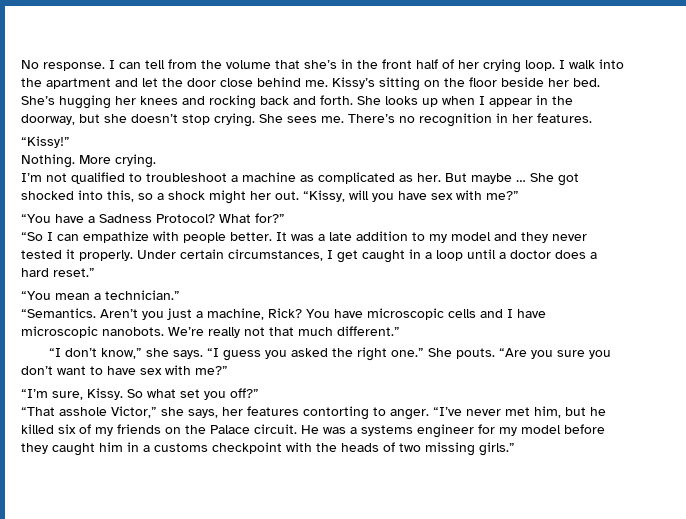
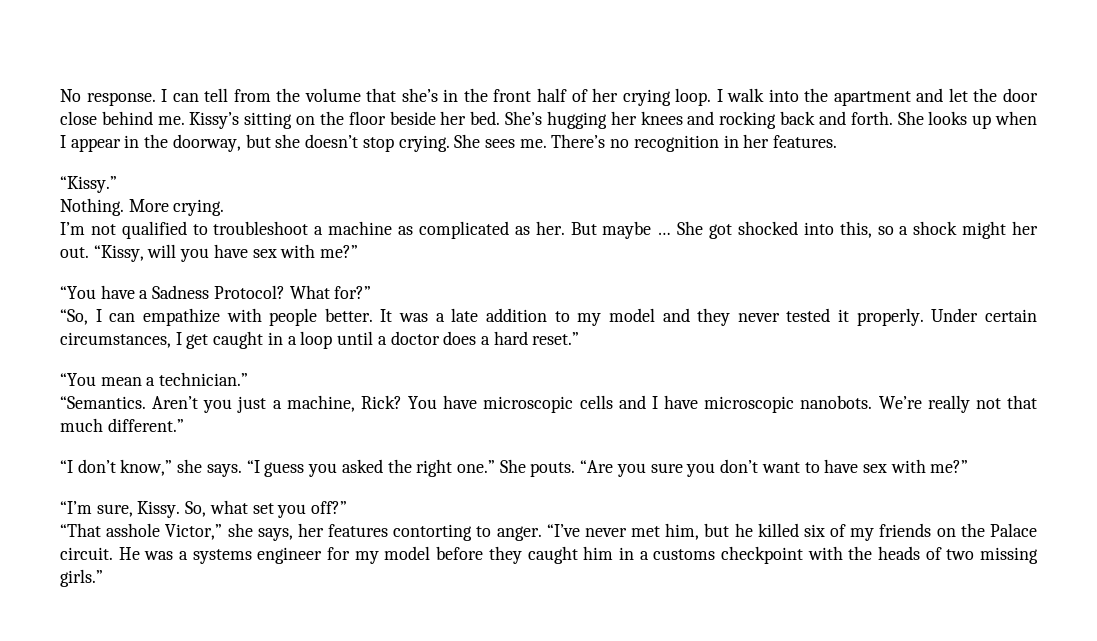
- “Kissy!”
+ “Kissy.”
- “So I can empathize with people better.
+ “So, I can empathize with people better.
- So what set you off?”
+ So, what set you off?”

